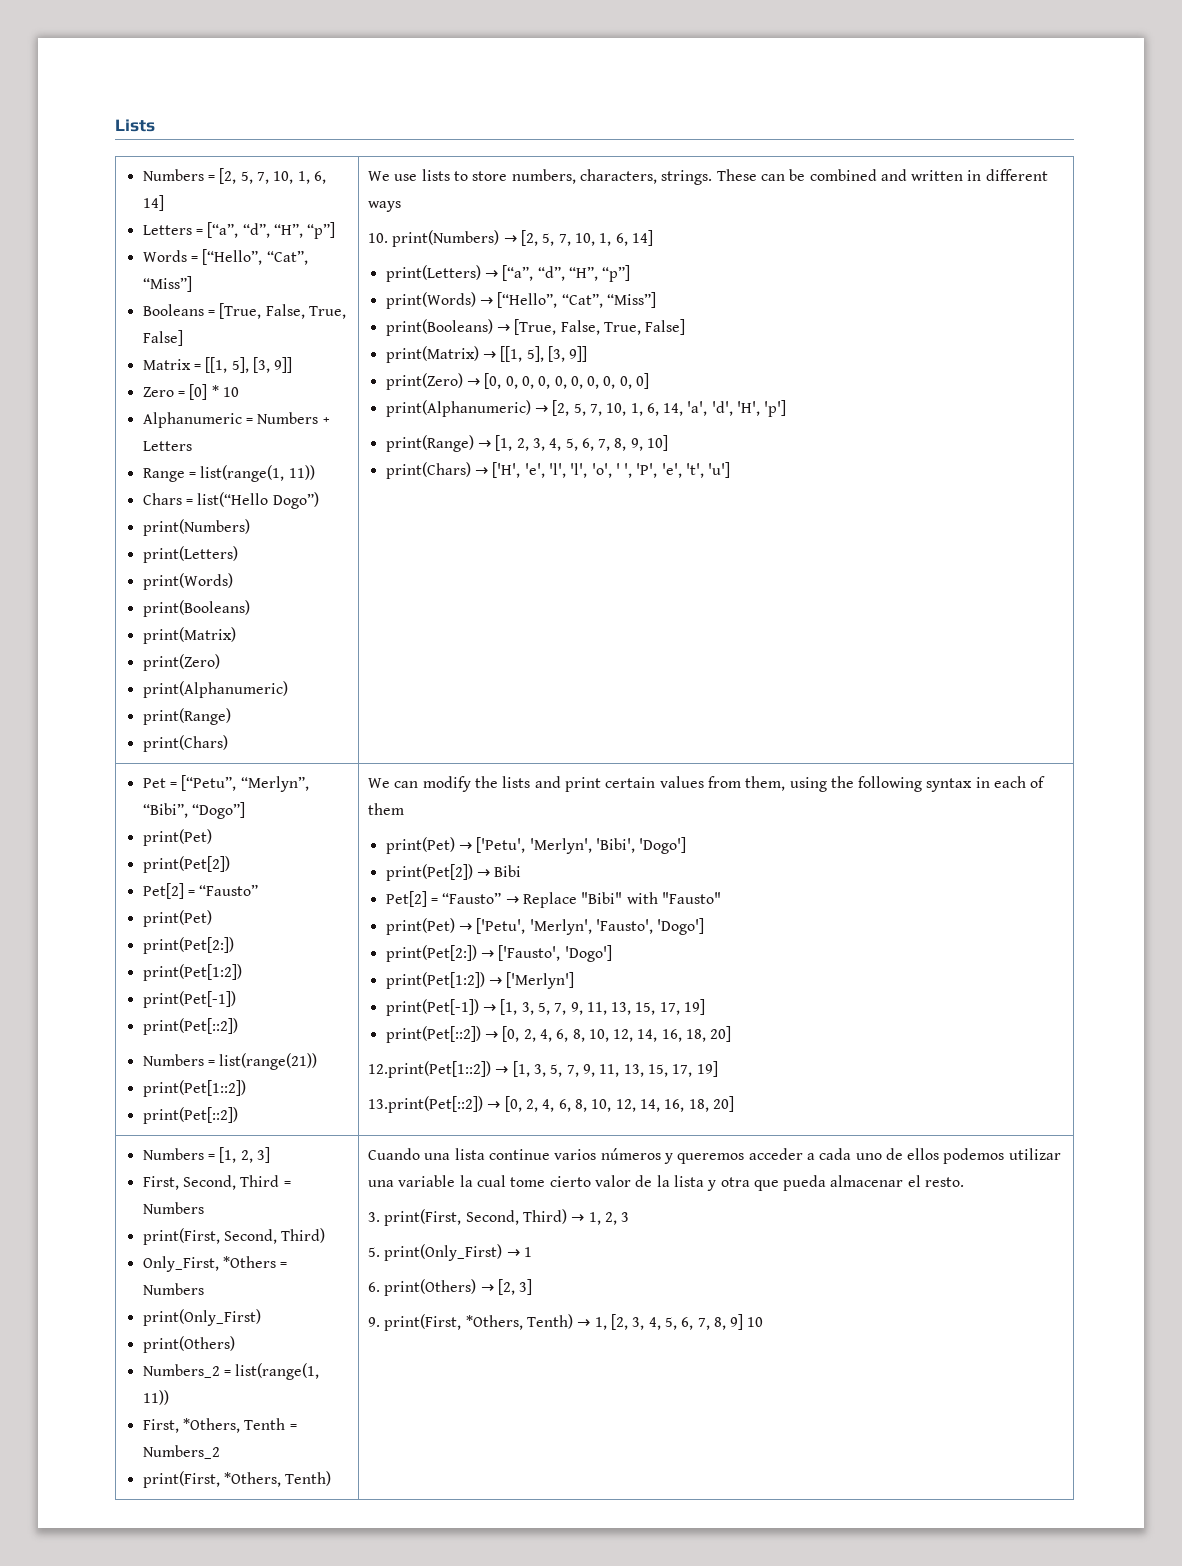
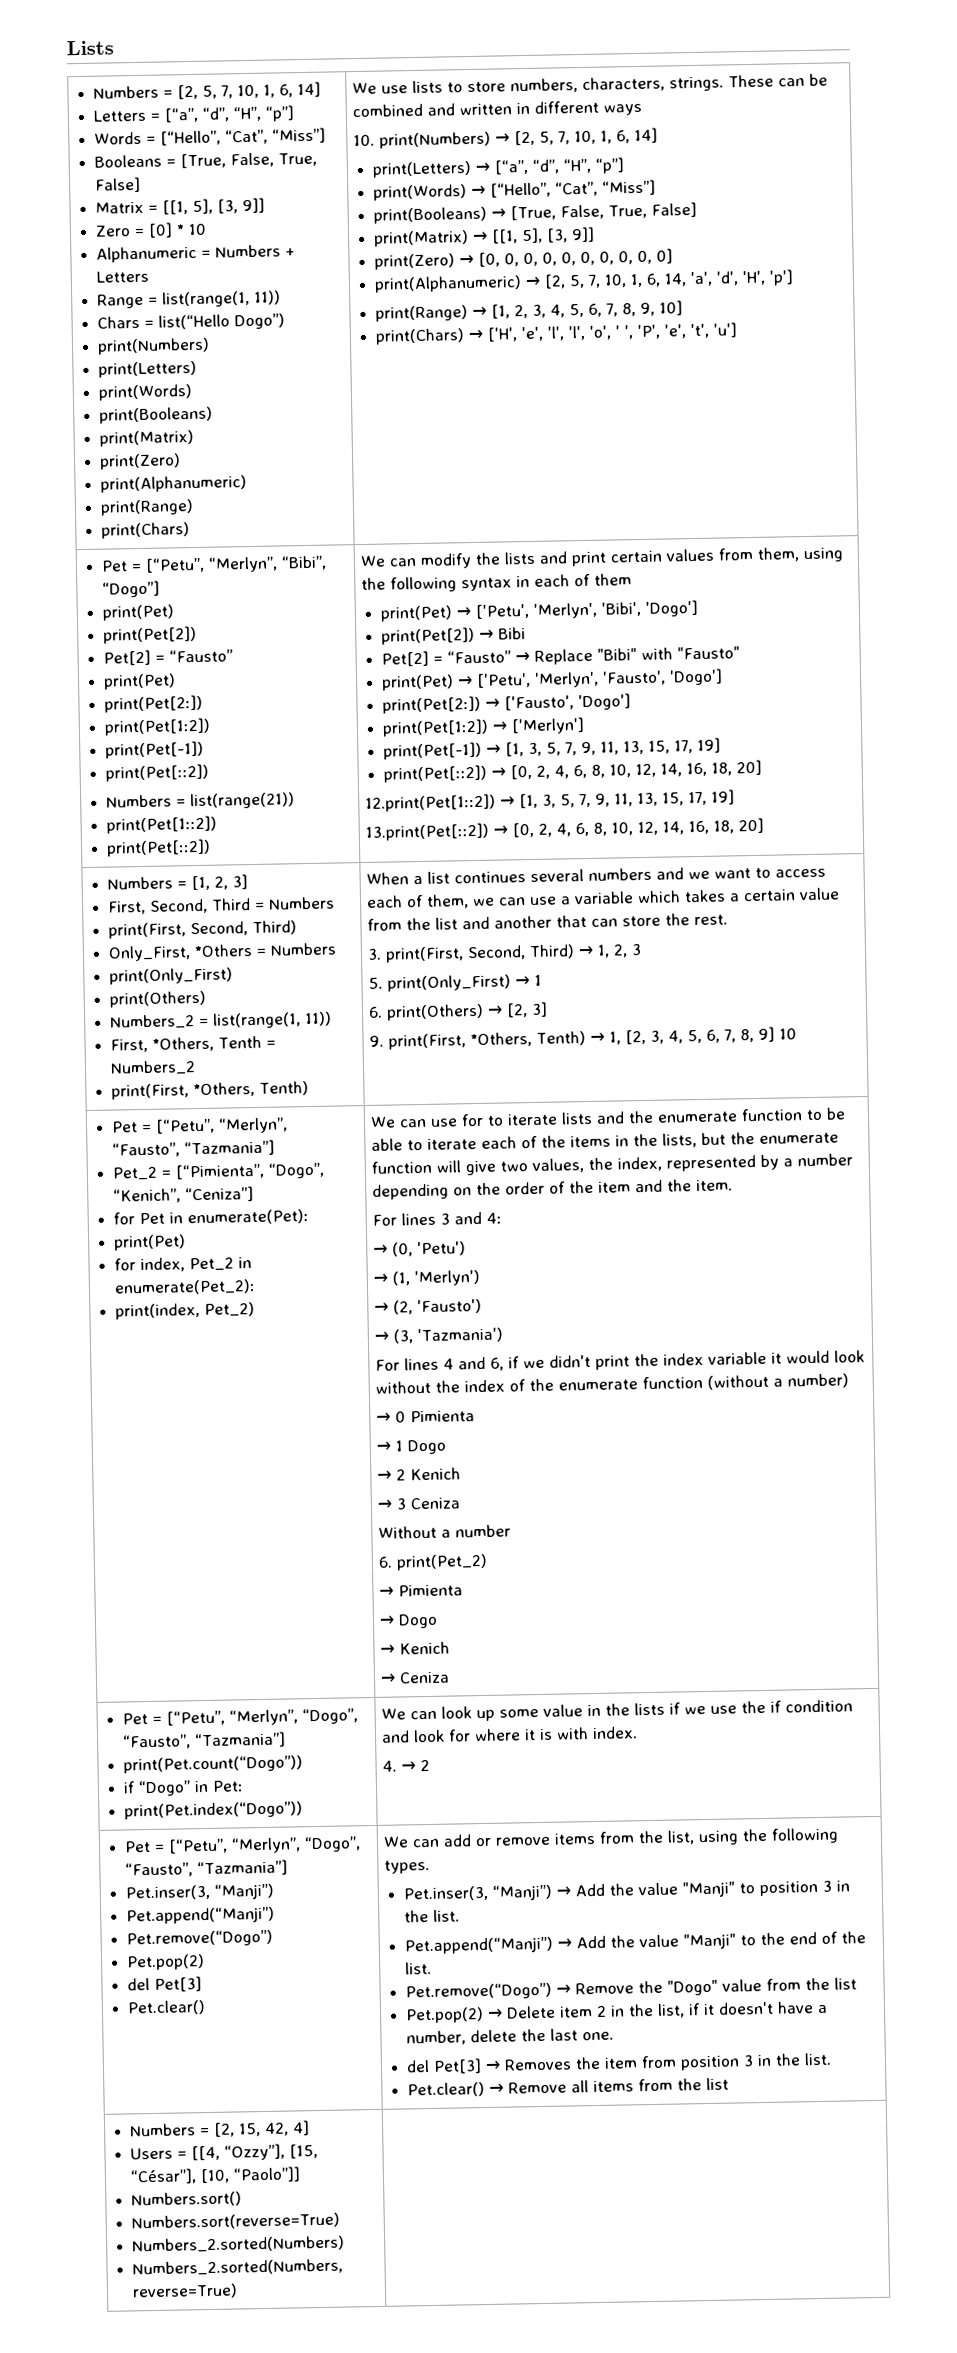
- Cuando una lista continue varios números y queremos acceder a cada uno de ellos podemos utilizar una variable la cual tome cierto valor de la lista y otra que pueda almacenar el resto.
+ When a list continues several numbers and we want to access each of them, we can use a variable which takes a certain value from the list and another that can store the rest.
+ Pet = [“Petu”, “Merlyn”, “Fausto”, “Tazmania”]
+ Pet_2 = [“Pimienta”, “Dogo”, “Kenich”, “Ceniza”]
+ for Pet in enumerate(Pet):
+ print(Pet)
+ for index, Pet_2 in enumerate(Pet_2):
+ print(index, Pet_2) | We can use for to iterate lists and the enumerate function to be able to iterate each of the items in the lists, but the enumerate function will give two values, the index, represented by a number depending on the order of the item and the item.
+ For lines 3 and 4:
+ → (0, 'Petu')
+ → (1, 'Merlyn')
+ → (2, 'Fausto')
+ → (3, 'Tazmania')
+ For lines 4 and 6, if we didn't print the index variable it would look without the index of the enumerate function (without a number)
+ → 0 Pimienta
+ → 1 Dogo
+ → 2 Kenich
+ → 3 Ceniza
+ Without a number
+ 6. print(Pet_2)
+ → Pimienta
+ → Dogo
+ → Kenich
+ → Ceniza
+ Pet = [“Petu”, “Merlyn”, “Dogo”, “Fausto”, “Tazmania”]
+ print(Pet.count(“Dogo”))
+ if “Dogo” in Pet:
+ print(Pet.index(“Dogo”)) | We can look up some value in the lists if we use the if condition and look for where it is with index.
+ 4. → 2
+ Pet = [“Petu”, “Merlyn”, “Dogo”, “Fausto”, “Tazmania”]
+ Pet.inser(3, “Manji”)
+ Pet.append(“Manji”)
+ Pet.remove(“Dogo”)
+ Pet.pop(2)
+ del Pet[3]
+ Pet.clear() | We can add or remove items from the list, using the following types.
+ Pet.inser(3, “Manji”) → Add the value "Manji" to position 3 in the list.
+ Pet.append(“Manji”) → Add the value "Manji" to the end of the list.
+ Pet.remove(“Dogo”) → Remove the "Dogo" value from the list
+ Pet.pop(2) → Delete item 2 in the list, if it doesn't have a number, delete the last one.
+ del Pet[3] → Removes the item from position 3 in the list.
+ Pet.clear() → Remove all items from the list
+ Numbers = [2, 15, 42, 4]
+ Users = [[4, “Ozzy”], [15, “César”], [10, “Paolo”]]
+ Numbers.sort()
+ Numbers.sort(reverse=True)
+ Numbers_2.sorted(Numbers)
+ Numbers_2.sorted(Numbers, reverse=True) |

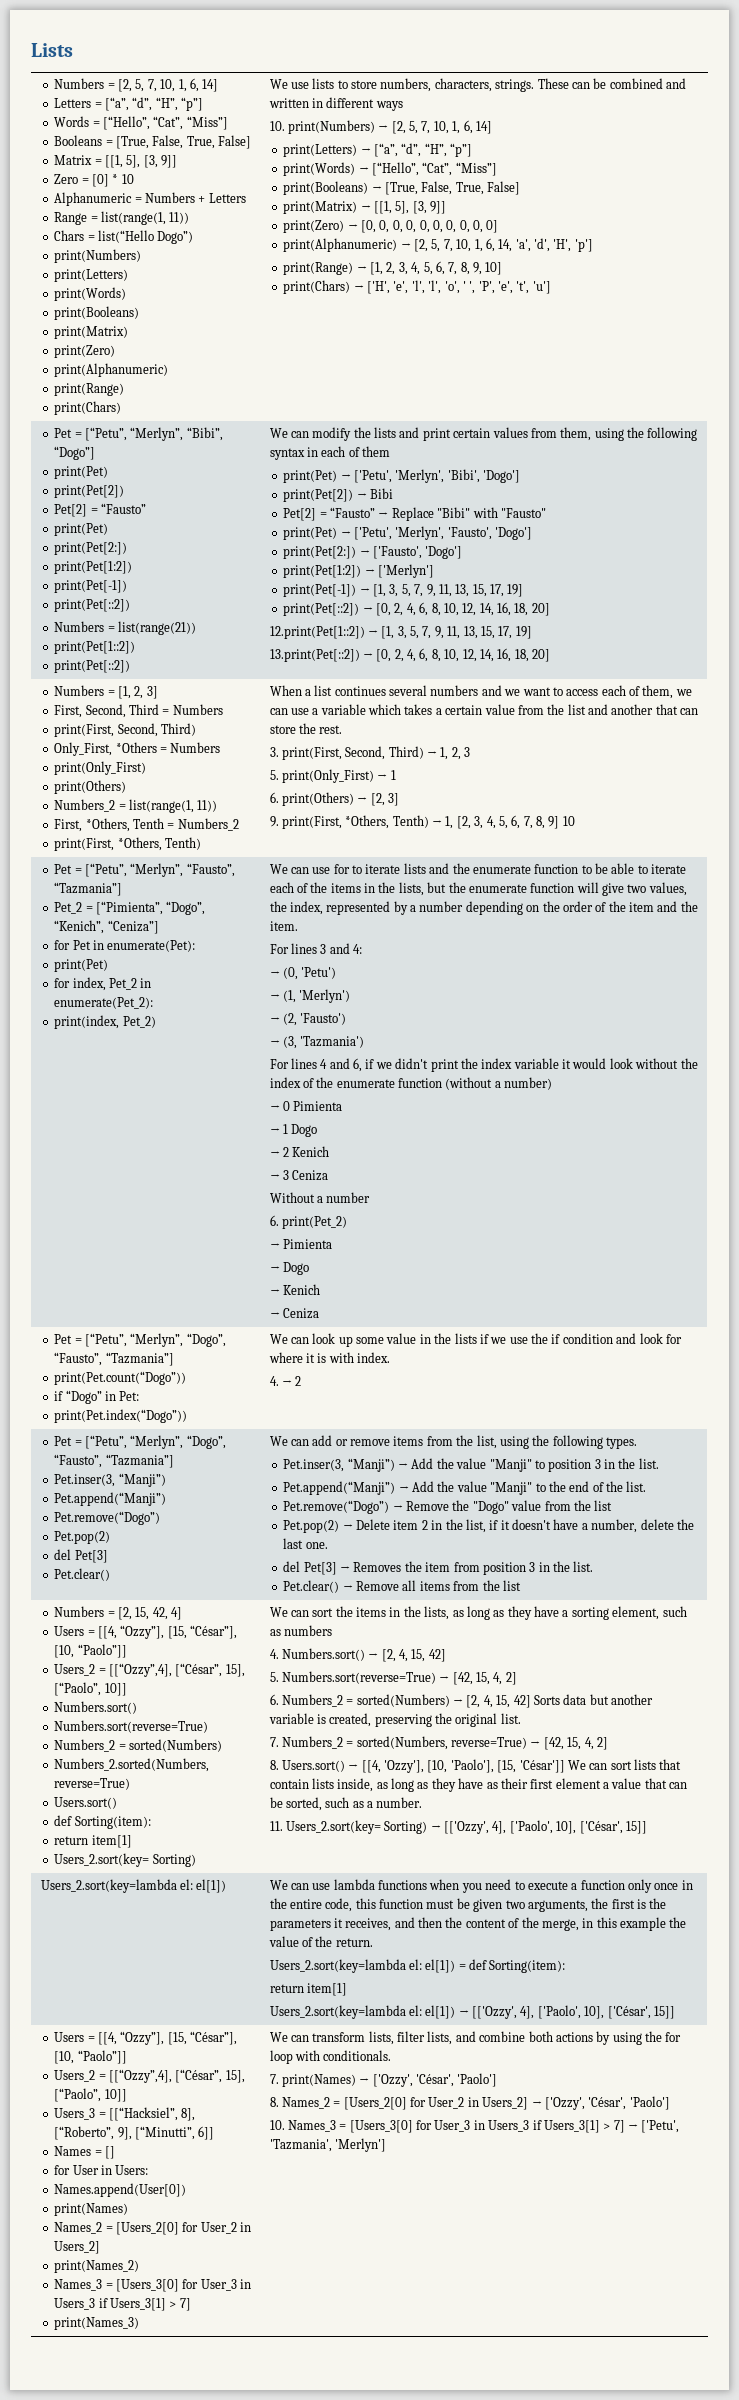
  Numbers = [2, 15, 42, 4]
  Users = [[4, “Ozzy”], [15, “César”], [10, “Paolo”]]
+ Users_2 = [[“Ozzy”,4], [“César”, 15], [“Paolo”, 10]]
  Numbers.sort()
  Numbers.sort(reverse=True)
- Numbers_2.sorted(Numbers)
+ Numbers_2 = sorted(Numbers)
  Numbers_2.sorted(Numbers, reverse=True)
+ Users.sort()
+ def Sorting(item):
+ return item[1]
+ Users_2.sort(key= Sorting) | We can sort the items in the lists, as long as they have a sorting element, such as numbers
+ 4. Numbers.sort() → [2, 4, 15, 42]
+ 5. Numbers.sort(reverse=True) → [42, 15, 4, 2]
+ 6. Numbers_2 = sorted(Numbers) → [2, 4, 15, 42] Sorts data but another variable is created, preserving the original list.
+ 7. Numbers_2 = sorted(Numbers, reverse=True) → [42, 15, 4, 2]
+ 8. Users.sort() → [[4, 'Ozzy'], [10, 'Paolo'], [15, 'César']] We can sort lists that contain lists inside, as long as they have as their first element a value that can be sorted, such as a number.
+ 11. Users_2.sort(key= Sorting) → [['Ozzy', 4], ['Paolo', 10], ['César', 15]]
+ Users_2.sort(key=lambda el: el[1]) | We can use lambda functions when you need to execute a function only once in the entire code, this function must be given two arguments, the first is the parameters it receives, and then the content of the merge, in this example the value of the return.
+ Users_2.sort(key=lambda el: el[1]) = def Sorting(item):
+ return item[1]
+ Users_2.sort(key=lambda el: el[1]) → [['Ozzy', 4], ['Paolo', 10], ['César', 15]]
+ Users = [[4, “Ozzy”], [15, “César”], [10, “Paolo”]]
+ Users_2 = [[“Ozzy”,4], [“César”, 15], [“Paolo”, 10]]
+ Users_3 = [[“Hacksiel”, 8], [“Roberto”, 9], [“Minutti”, 6]]
+ Names = []
+ for User in Users:
+ Names.append(User[0])
+ print(Names)
+ Names_2 = [Users_2[0] for User_2 in Users_2]
+ print(Names_2)
+ Names_3 = [Users_3[0] for User_3 in Users_3 if Users_3[1] > 7]
+ print(Names_3) | We can transform lists, filter lists, and combine both actions by using the for loop with conditionals.
+ 7. print(Names) → ['Ozzy', 'César', 'Paolo']
+ 8. Names_2 = [Users_2[0] for User_2 in Users_2] → ['Ozzy', 'César', 'Paolo']
+ 10. Names_3 = [Users_3[0] for User_3 in Users_3 if Users_3[1] > 7] → ['Petu', 'Tazmania', 'Merlyn']

